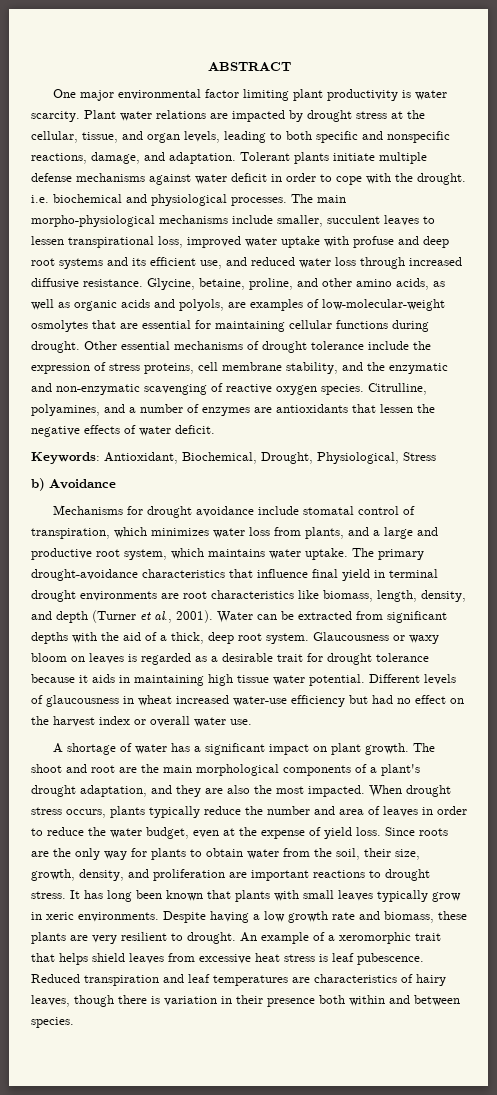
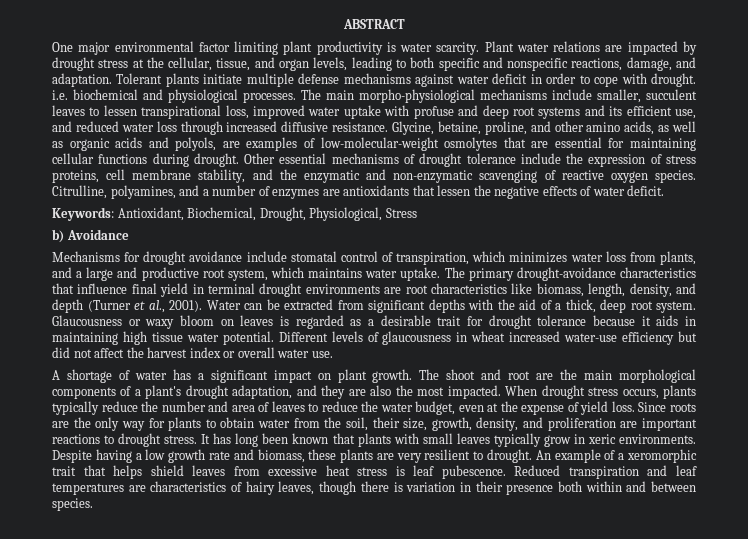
- Tolerant plants initiate multiple defense mechanisms against water deficit in order to cope with the drought. i.e. biochemical and physiological processes.
+ Tolerant plants initiate multiple defense mechanisms against water deficit in order to cope with drought. i.e. biochemical and physiological processes.
- Different levels of glaucousness in wheat increased water-use efficiency but had no effect on the harvest index or overall water use.
+ Different levels of glaucousness in wheat increased water-use efficiency but did not affect the harvest index or overall water use.
- When drought stress occurs, plants typically reduce the number and area of leaves in order to reduce the water budget, even at the expense of yield loss.
+ When drought stress occurs, plants typically reduce the number and area of leaves to reduce the water budget, even at the expense of yield loss.

